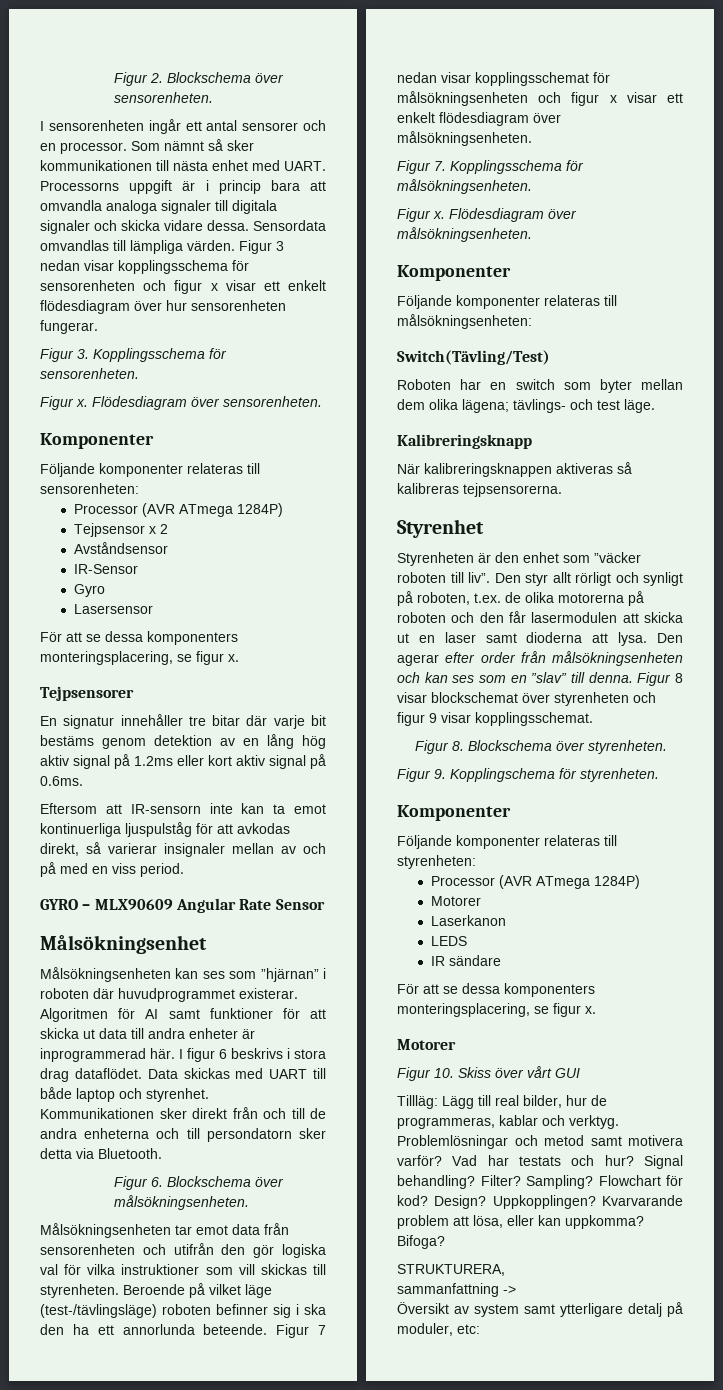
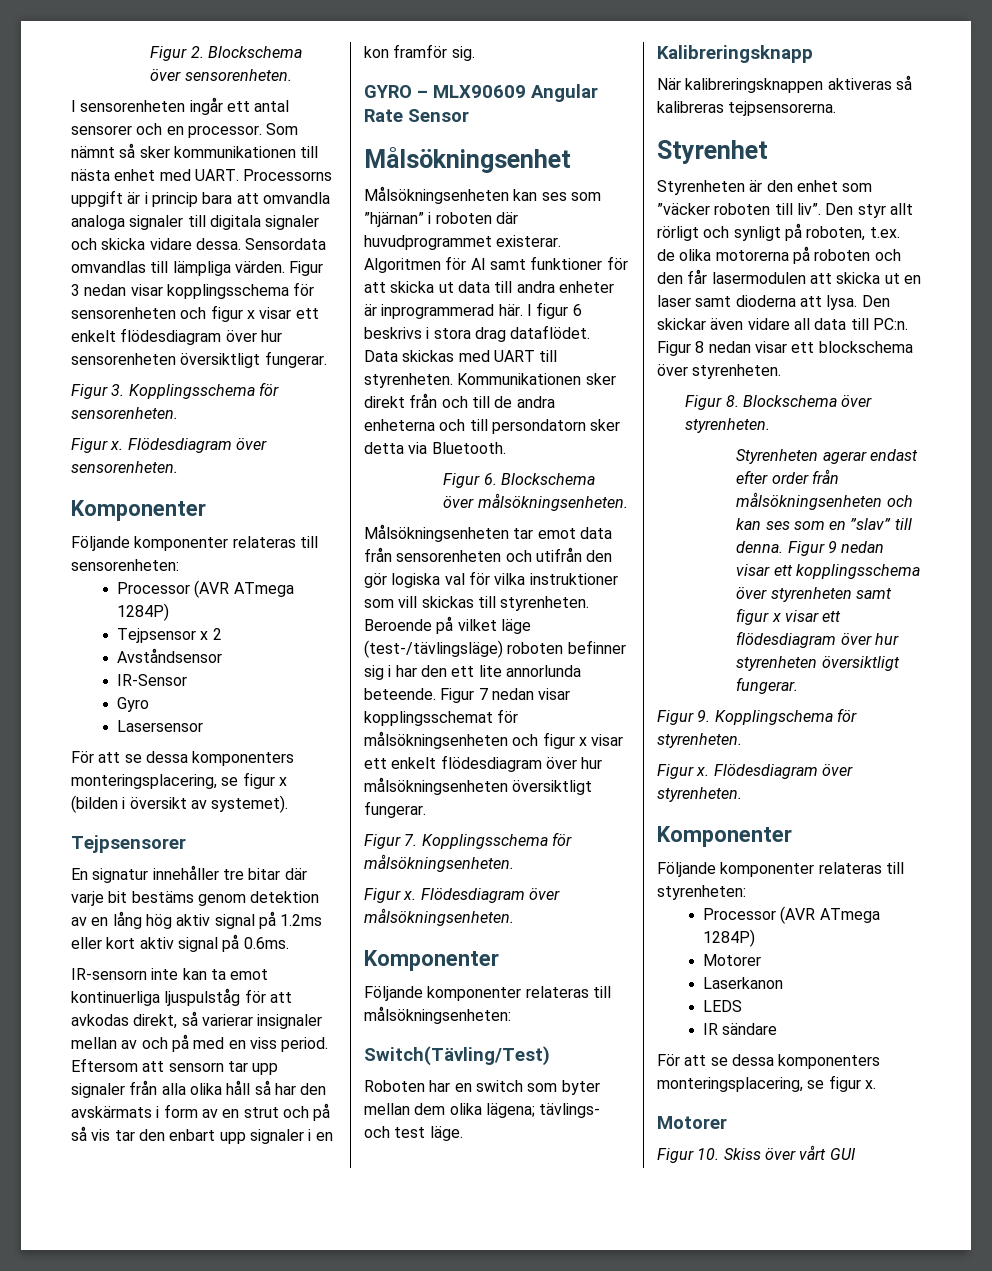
- Figur 3 nedan visar kopplingsschema för sensorenheten och figur x visar ett enkelt flödesdiagram över hur sensorenheten fungerar.
+ Figur 3 nedan visar kopplingsschema för sensorenheten och figur x visar ett enkelt flödesdiagram över hur sensorenheten översiktligt fungerar.
  Lasersensor
- För att se dessa komponenters monteringsplacering, se figur x.
+ För att se dessa komponenters monteringsplacering, se figur x (bilden i översikt av systemet).
- Eftersom att IR-sensorn inte kan ta emot kontinuerliga ljuspulståg för att avkodas direkt, så varierar insignaler mellan av och på med en viss period.
+ IR-sensorn inte kan ta emot kontinuerliga ljuspulståg för att avkodas direkt, så varierar insignaler mellan av och på med en viss period. Eftersom att sensorn tar upp signaler från alla olika håll så har den avskärmats i form av en strut och på så vis tar den enbart upp signaler i en kon framför sig.
- Data skickas med UART till både laptop och styrenhet.
+ Data skickas med UART till styrenheten.
- Beroende på vilket läge (test-/tävlingsläge) roboten befinner sig i ska den ha ett annorlunda beteende.
+ Beroende på vilket läge (test-/tävlingsläge) roboten befinner sig i har den ett lite annorlunda beteende.
- Figur 7 nedan visar kopplingsschemat för målsökningsenheten och figur x visar ett enkelt flödesdiagram över målsökningsenheten.
+ Figur 7 nedan visar kopplingsschemat för målsökningsenheten och figur x visar ett enkelt flödesdiagram över hur målsökningsenheten översiktligt fungerar.
- Den agerar efter order från målsökningsenheten och kan ses som en ”slav” till denna.
+ Den skickar även vidare all data till PC:n. Figur 8 nedan visar ett blockschema över styrenheten.
+ Figur 8. Blockschema över styrenheten.
+ Styrenheten agerar endast efter order från målsökningsenheten och kan ses som en ”slav” till denna.
- Figur 8 visar blockschemat över styrenheten och figur 9 visar kopplingsschemat.
- Figur 8. Blockschema över styrenheten.
+ Figur 9 nedan visar ett kopplingsschema över styrenheten samt figur x visar ett flödesdiagram över hur styrenheten översiktligt fungerar.
+ Figur x. Flödesdiagram över styrenheten.
- Tillläg: Lägg till real bilder, hur de programmeras, kablar och verktyg. Problemlösningar och metod samt motivera varför? Vad har testats och hur? Signal behandling? Filter? Sampling? Flowchart för kod? Design? Uppkopplingen? Kvarvarande problem att lösa, eller kan uppkomma? Bifoga?
- STRUKTURERA,
- sammanfattning ->
- Översikt av system samt ytterligare detalj på moduler, etc:

